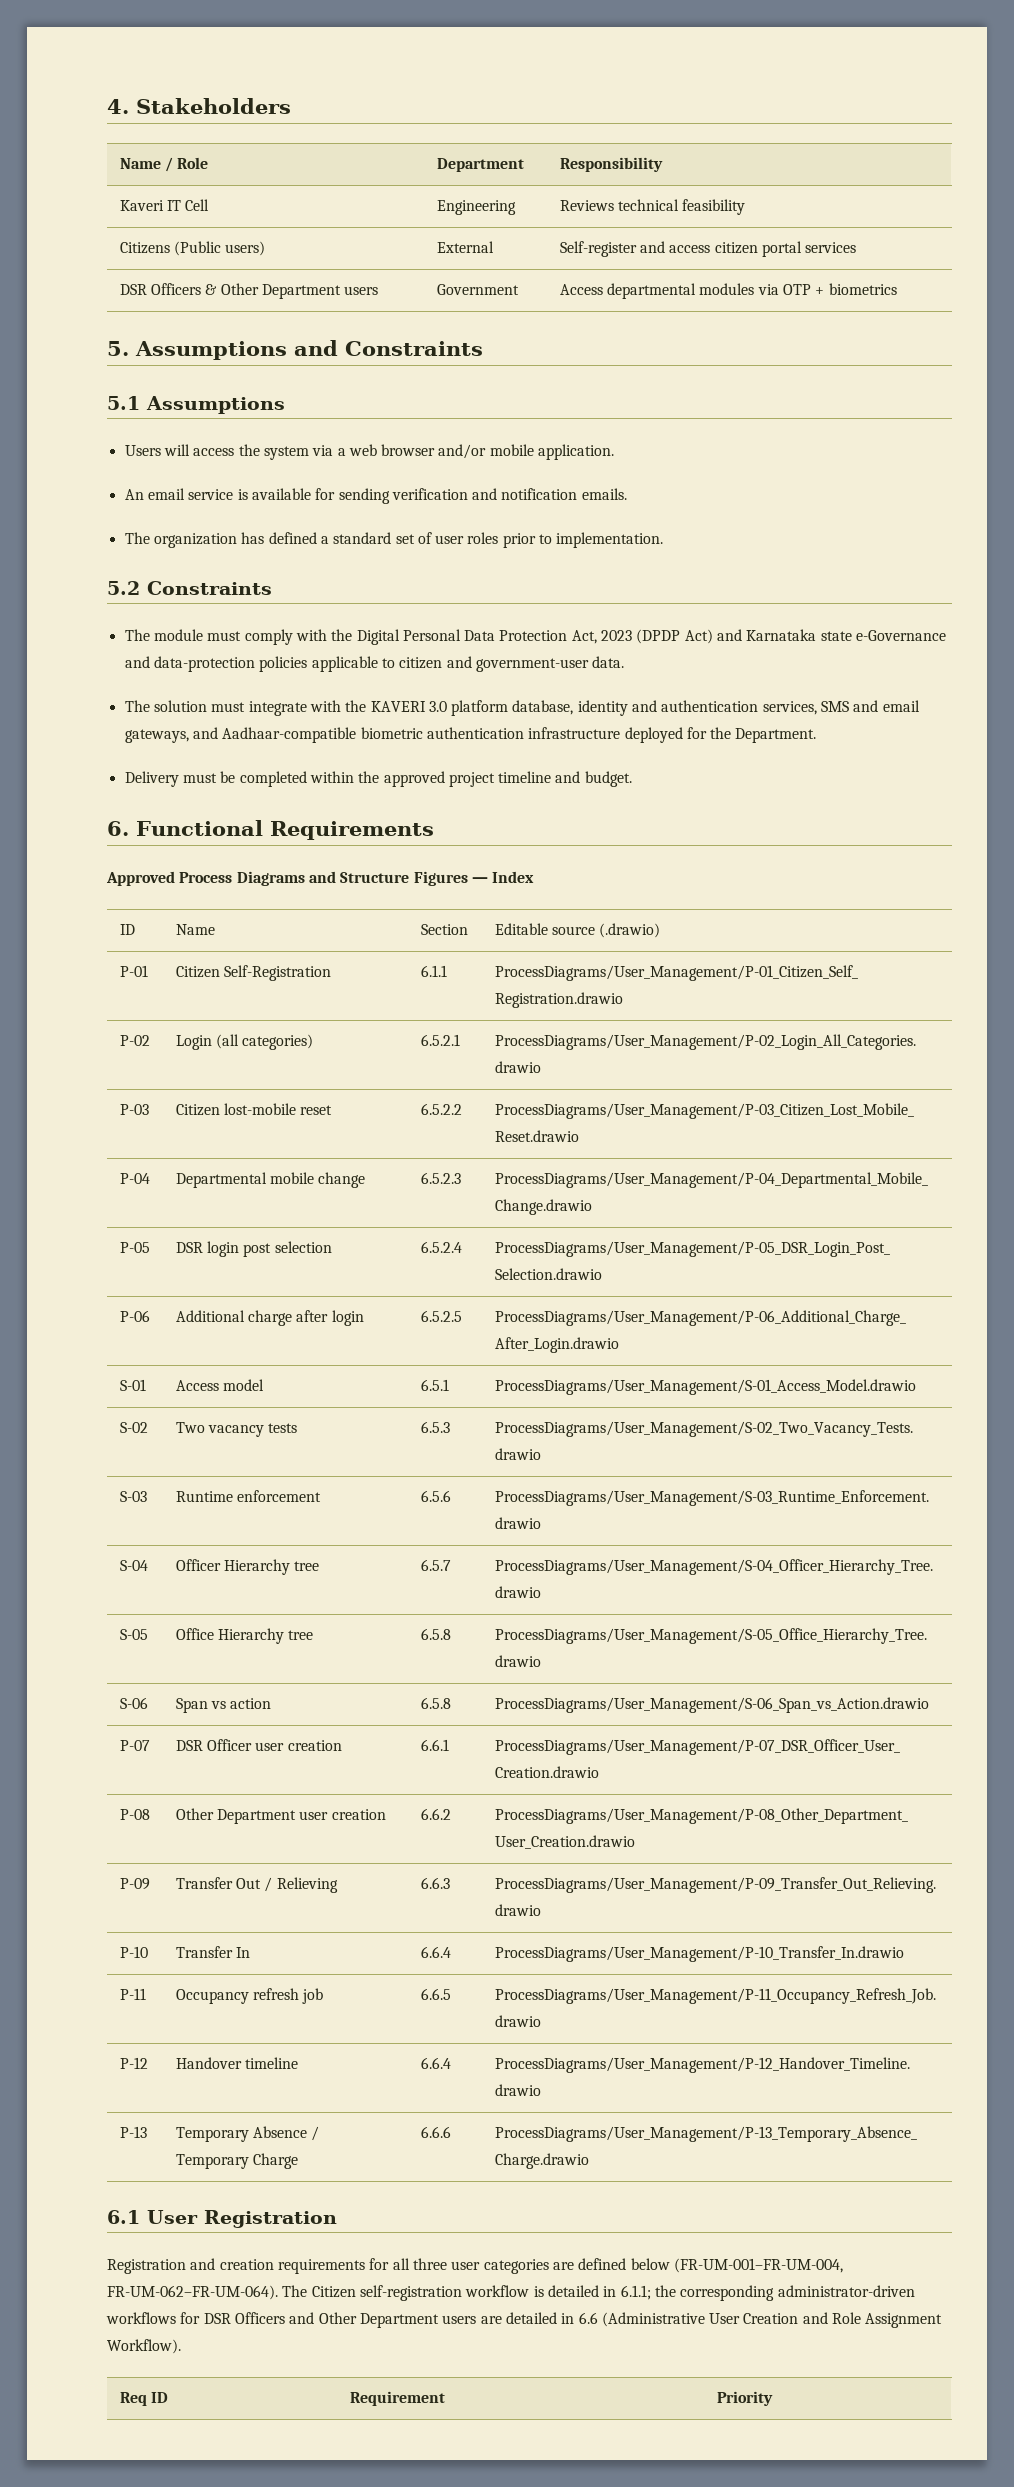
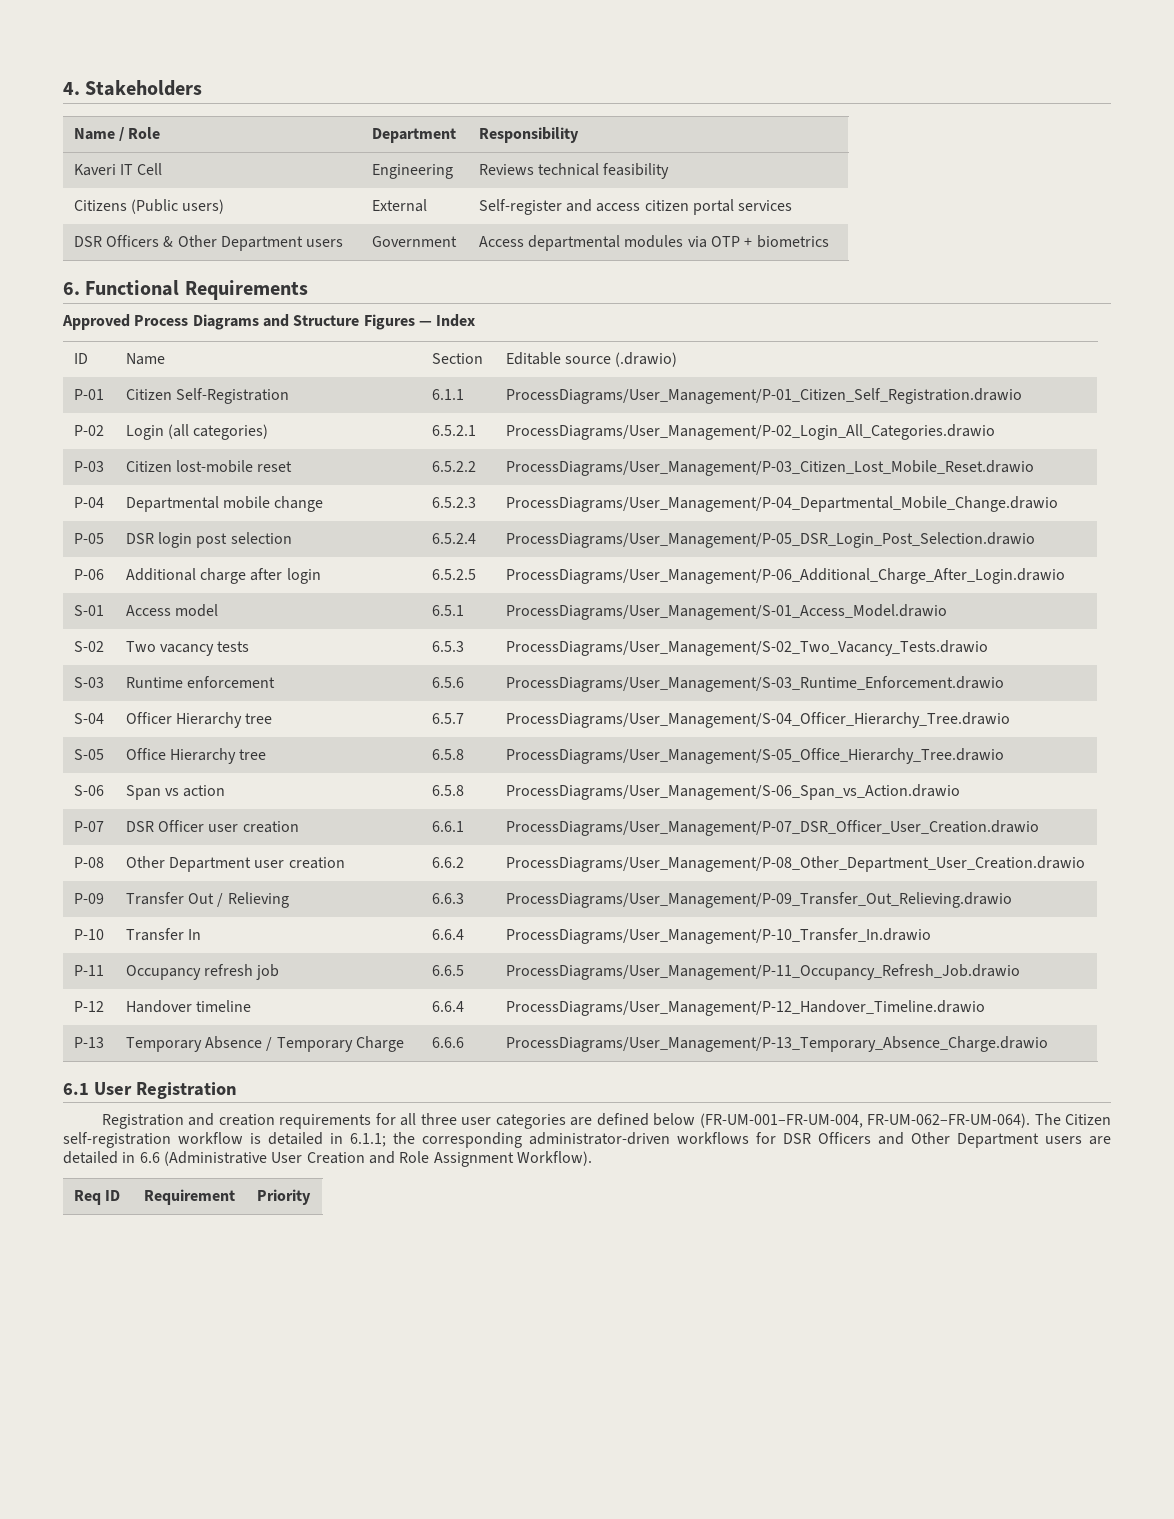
- 5. Assumptions and Constraints
- 5.1 Assumptions
- Users will access the system via a web browser and/or mobile application.
- An email service is available for sending verification and notification emails.
- The organization has defined a standard set of user roles prior to implementation.
- 5.2 Constraints
- The module must comply with the Digital Personal Data Protection Act, 2023 (DPDP Act) and Karnataka state e-Governance and data-protection policies applicable to citizen and government-user data.
- The solution must integrate with the KAVERI 3.0 platform database, identity and authentication services, SMS and email gateways, and Aadhaar-compatible biometric authentication infrastructure deployed for the Department.
- Delivery must be completed within the approved project timeline and budget.

